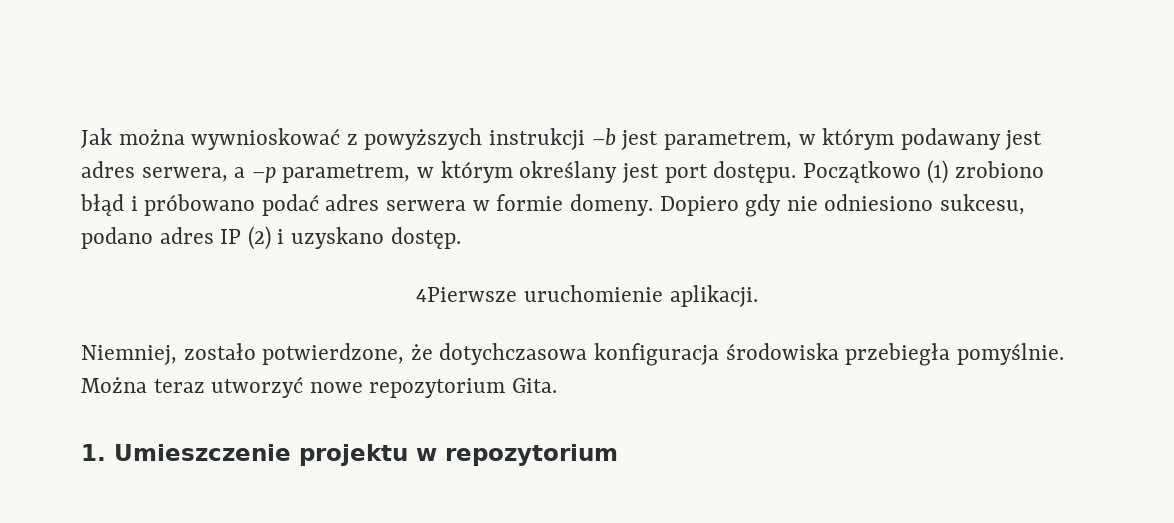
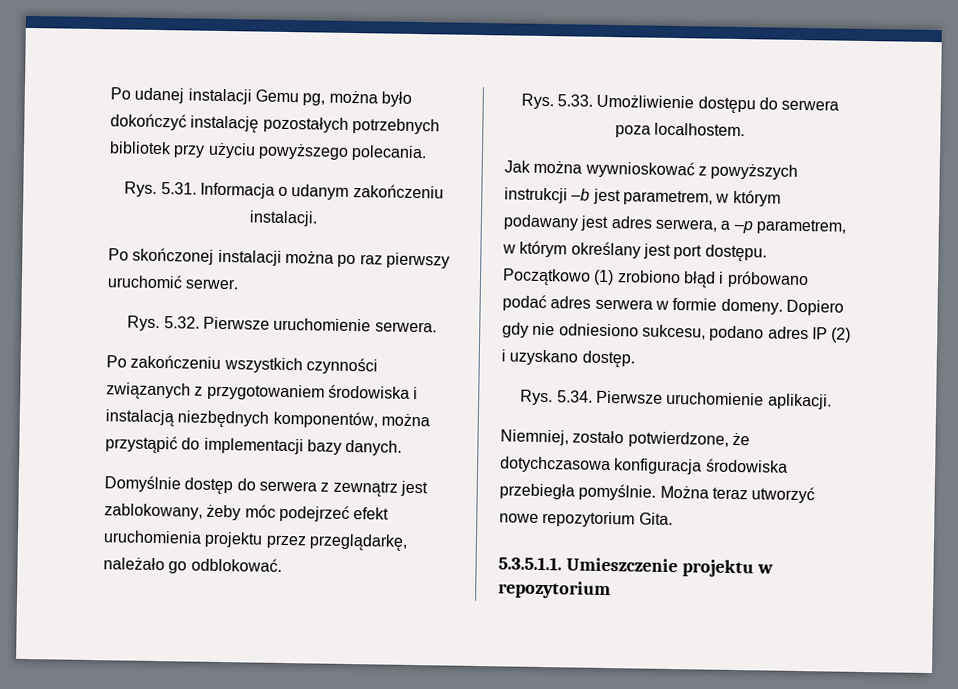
+ Po udanej instalacji Gemu pg, można było dokończyć instalację pozostałych potrzebnych bibliotek przy użyciu powyższego polecania.
+ Rys. 5.31. Informacja o udanym zakończeniu instalacji.
+ Po skończonej instalacji można po raz pierwszy uruchomić serwer.
+ Rys. 5.32. Pierwsze uruchomienie serwera.
+ Po zakończeniu wszystkich czynności związanych z przygotowaniem środowiska i instalacją niezbędnych komponentów, można przystąpić do implementacji bazy danych.
+ Domyślnie dostęp do serwera z zewnątrz jest zablokowany, żeby móc podejrzeć efekt uruchomienia projektu przez przeglądarkę, należało go odblokować.
+ Rys. 5.33. Umożliwienie dostępu do serwera poza localhostem.
- 4Pierwsze uruchomienie aplikacji.
+ Rys. 5.34. Pierwsze uruchomienie aplikacji.
- 1. Umieszczenie projektu w repozytorium
+ 5.3.5.1.1. Umieszczenie projektu w repozytorium

